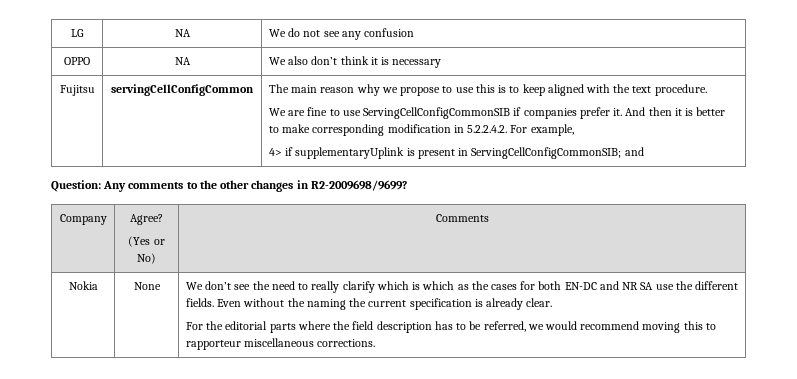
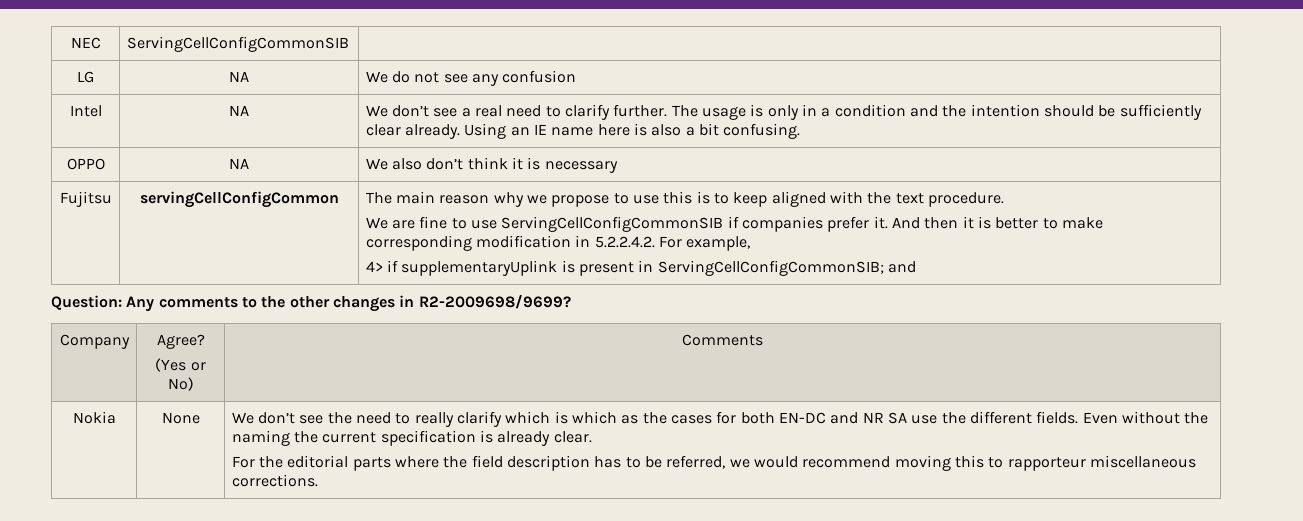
+ NEC | ServingCellConfigCommonSIB |
+ Intel | NA | We don’t see a real need to clarify further. The usage is only in a condition and the intention should be sufficiently clear already. Using an IE name here is also a bit confusing.

